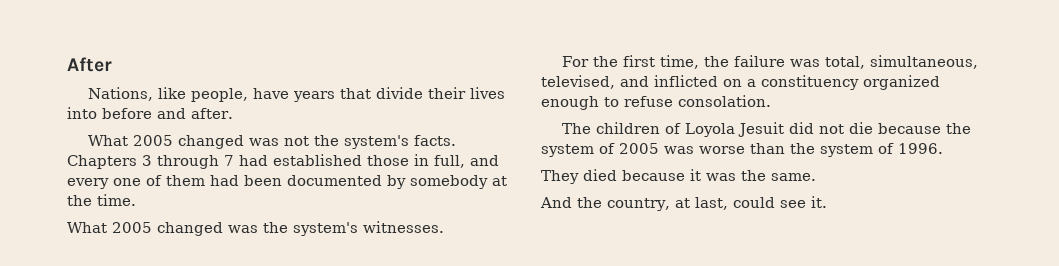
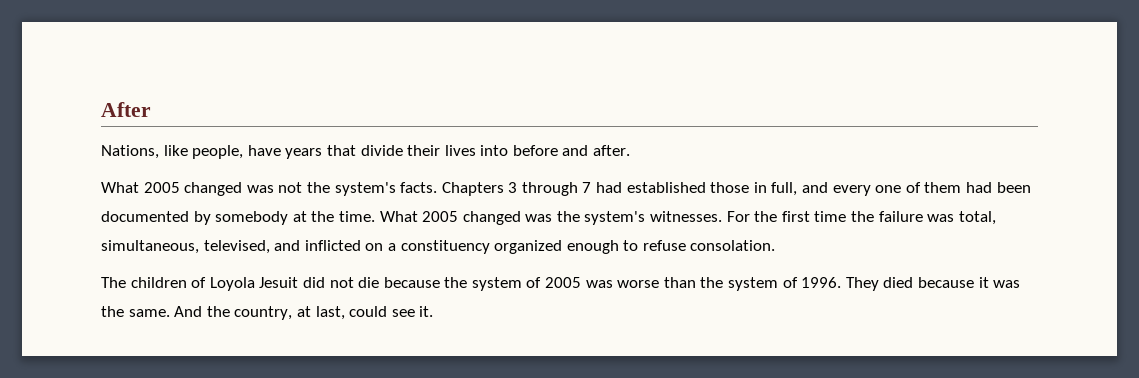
- Chapters 3 through 7 had established those in full, and every one of them had been documented by somebody at the time.
- What 2005 changed was the system's witnesses.
- For the first time, the failure was total, simultaneous, televised, and inflicted on a constituency organized enough to refuse consolation.
+ Chapters 3 through 7 had established those in full, and every one of them had been documented by somebody at the time. What 2005 changed was the system's witnesses. For the first time the failure was total, simultaneous, televised, and inflicted on a constituency organized enough to refuse consolation.
- The children of Loyola Jesuit did not die because the system of 2005 was worse than the system of 1996.
- They died because it was the same.
- And the country, at last, could see it.
+ The children of Loyola Jesuit did not die because the system of 2005 was worse than the system of 1996. They died because it was the same. And the country, at last, could see it.

